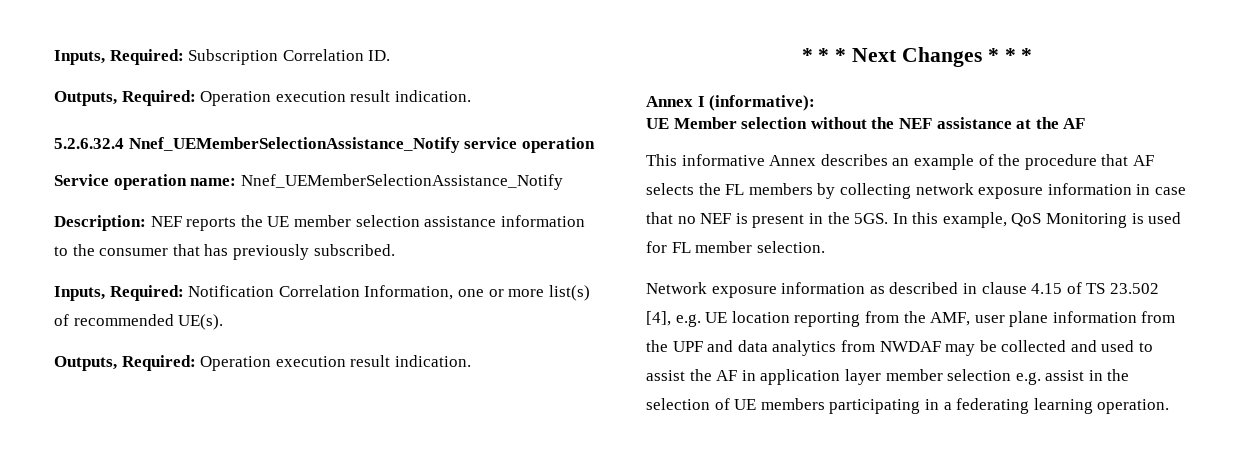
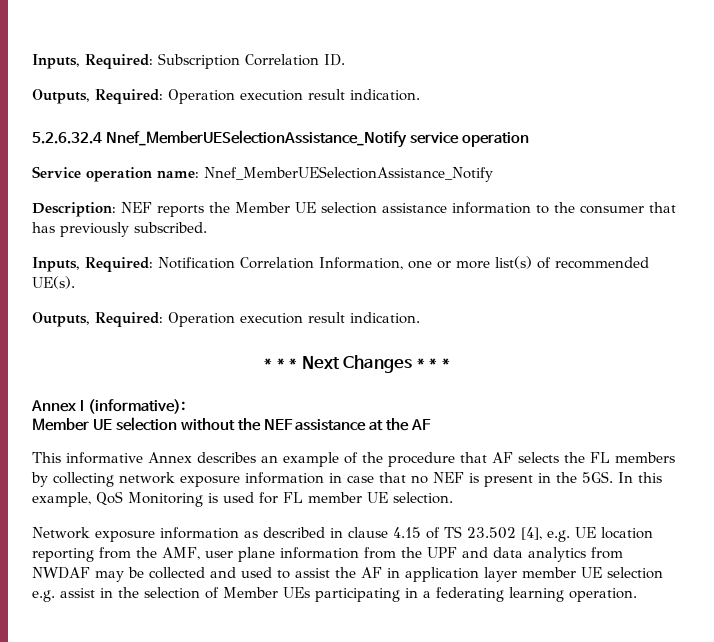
- 5.2.6.32.4 Nnef_UEMemberSelectionAssistance_Notify service operation
+ 5.2.6.32.4 Nnef_MemberUESelectionAssistance_Notify service operation
- Service operation name: Nnef_UEMemberSelectionAssistance_Notify
+ Service operation name: Nnef_MemberUESelectionAssistance_Notify
- Description: NEF reports the UE member selection assistance information to the consumer that has previously subscribed.
+ Description: NEF reports the Member UE selection assistance information to the consumer that has previously subscribed.
- UE Member selection without the NEF assistance at the AF
+ Member UE selection without the NEF assistance at the AF
- In this example, QoS Monitoring is used for FL member selection.
+ In this example, QoS Monitoring is used for FL member UE selection.
- Network exposure information as described in clause 4.15 of TS 23.502 [4], e.g. UE location reporting from the AMF, user plane information from the UPF and data analytics from NWDAF may be collected and used to assist the AF in application layer member selection e.g. assist in the selection of UE members participating in a federating learning operation.
+ Network exposure information as described in clause 4.15 of TS 23.502 [4], e.g. UE location reporting from the AMF, user plane information from the UPF and data analytics from NWDAF may be collected and used to assist the AF in application layer member UE selection e.g. assist in the selection of Member UEs participating in a federating learning operation.

